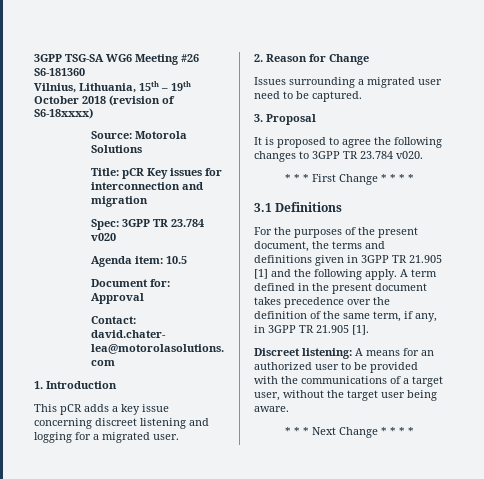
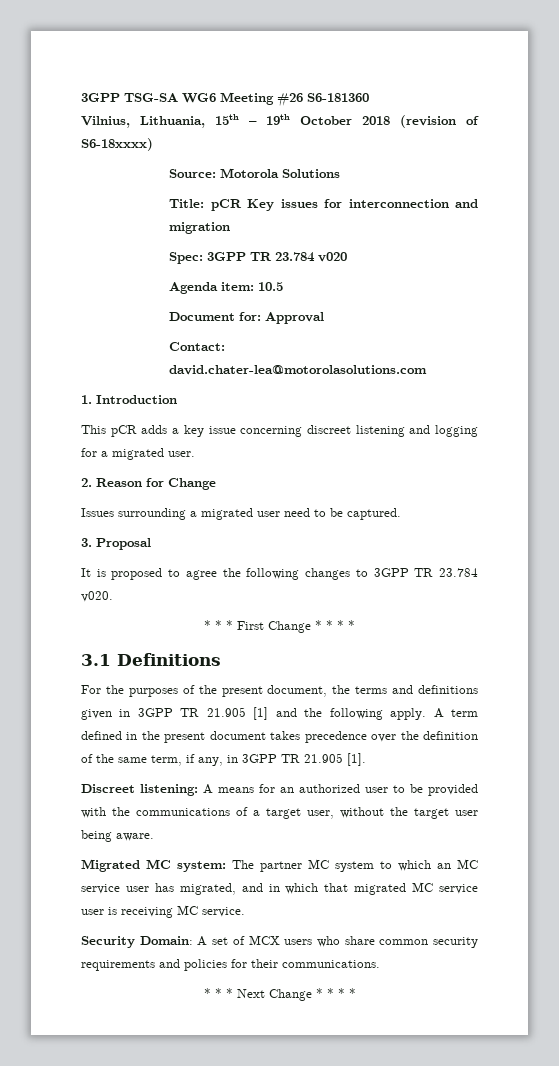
+ Migrated MC system: The partner MC system to which an MC service user has migrated, and in which that migrated MC service user is receiving MC service.
+ Security Domain: A set of MCX users who share common security requirements and policies for their communications.

